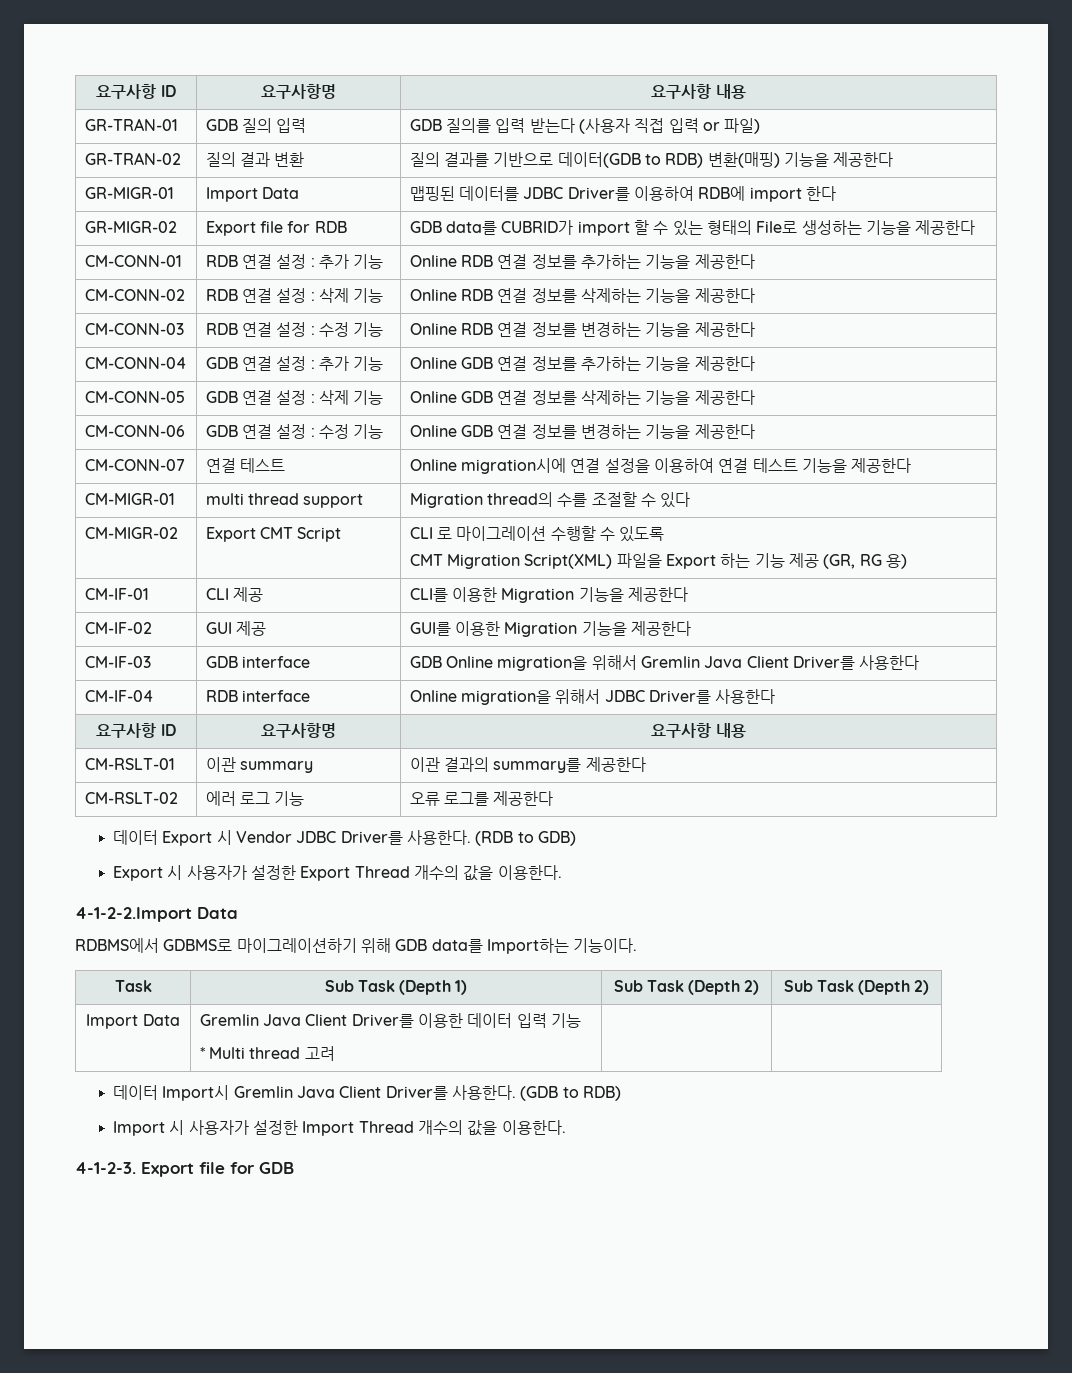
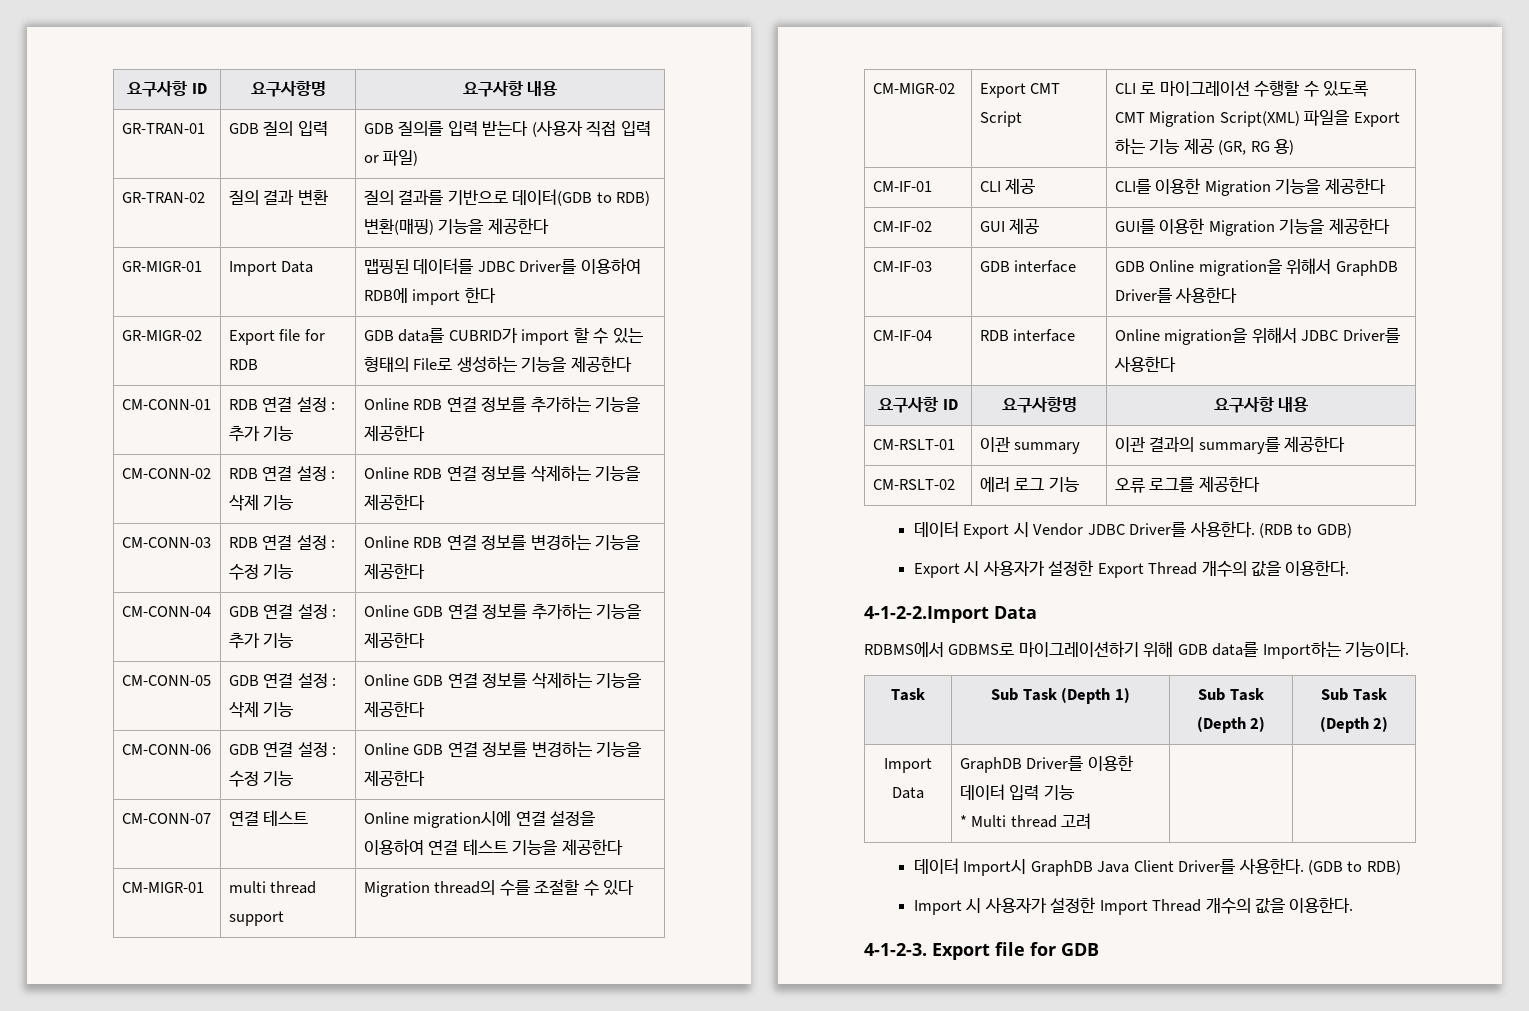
- CM-IF-03 | GDB interface | GDB Online migration을 위해서 Gremlin Java Client Driver를 사용한다
+ CM-IF-03 | GDB interface | GDB Online migration을 위해서 GraphDB Driver를 사용한다
- Import Data | Gremlin Java Client Driver를 이용한 데이터 입력 기능
+ Import Data | GraphDB Driver를 이용한 데이터 입력 기능
- 데이터 Import시 Gremlin Java Client Driver를 사용한다.
+ 데이터 Import시 GraphDB Java Client Driver를 사용한다.

